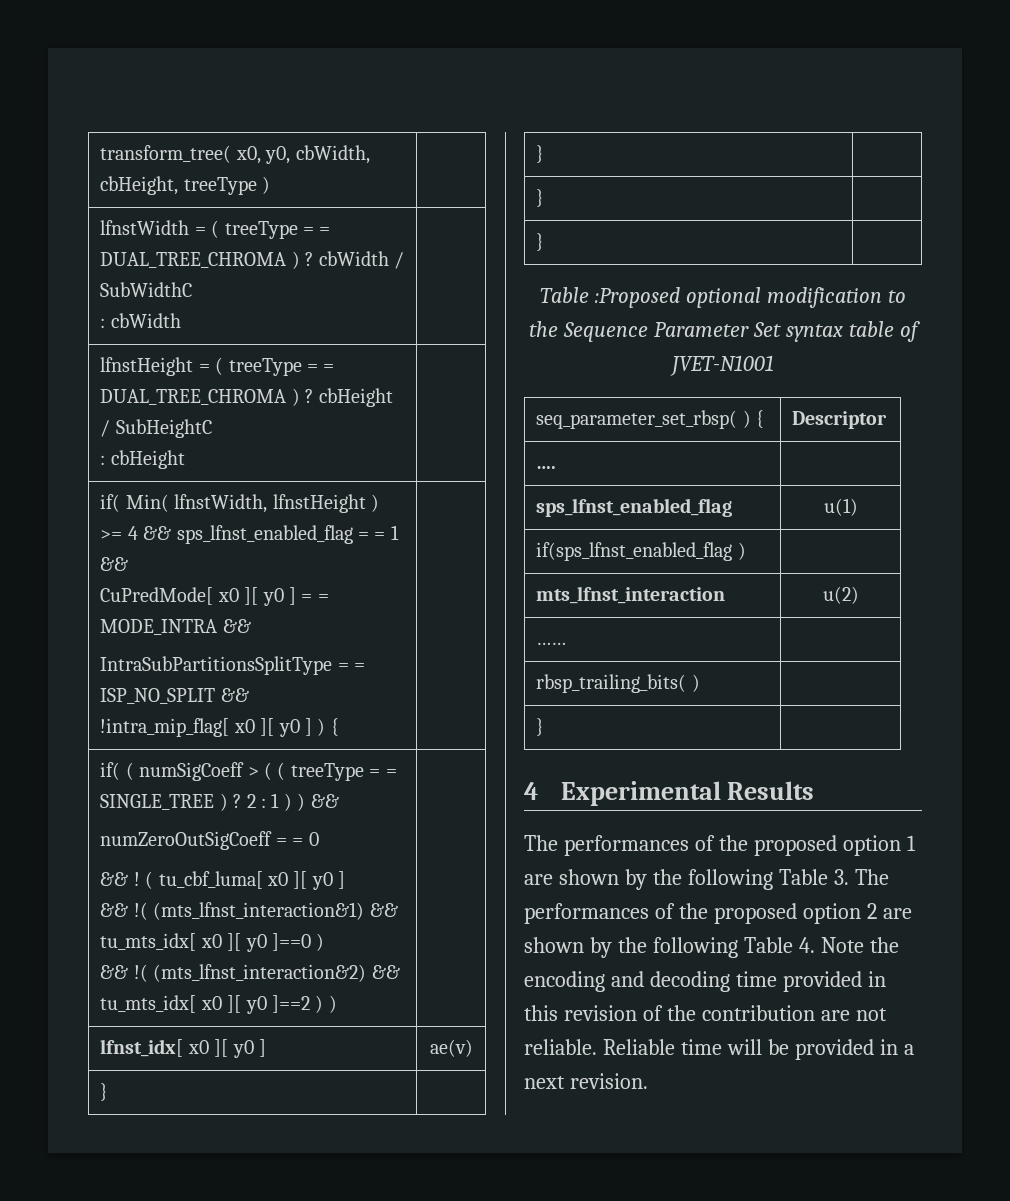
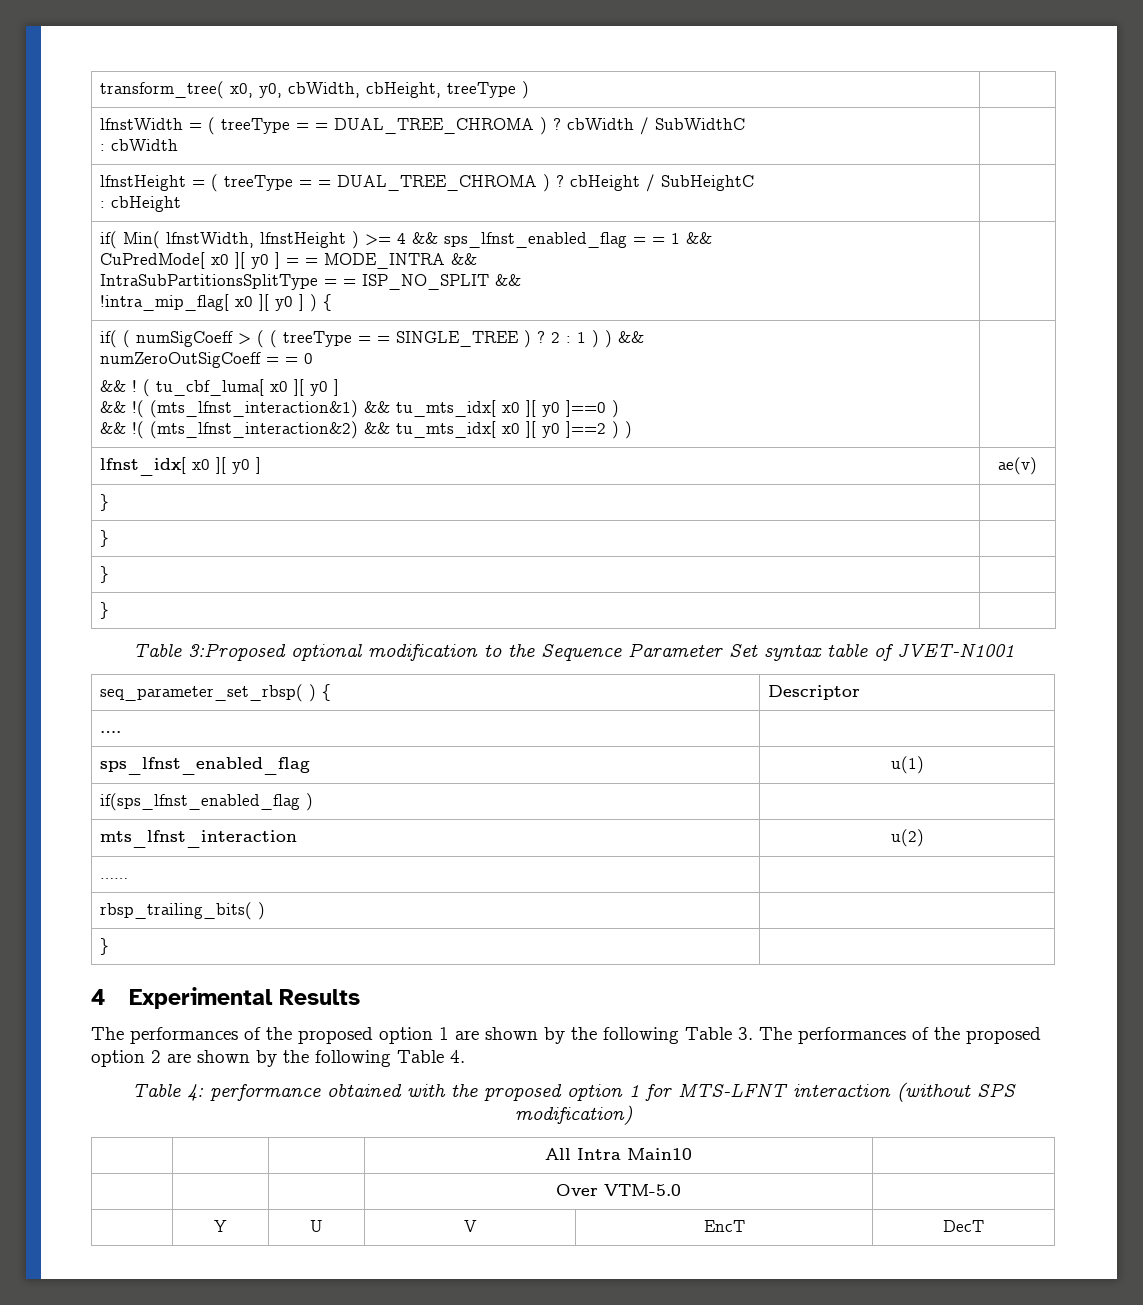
- Table :Proposed optional modification to the Sequence Parameter Set syntax table of JVET-N1001
+ Table 3:Proposed optional modification to the Sequence Parameter Set syntax table of JVET-N1001
- The performances of the proposed option 1 are shown by the following Table 3. The performances of the proposed option 2 are shown by the following Table 4. Note the encoding and decoding time provided in this revision of the contribution are not reliable. Reliable time will be provided in a next revision.
+ The performances of the proposed option 1 are shown by the following Table 3. The performances of the proposed option 2 are shown by the following Table 4.
+ Table 4: performance obtained with the proposed option 1 for MTS-LFNT interaction (without SPS modification)
+ | | | All Intra Main10 |
+ | | | Over VTM-5.0 |
+ | Y | U | V | EncT | DecT

